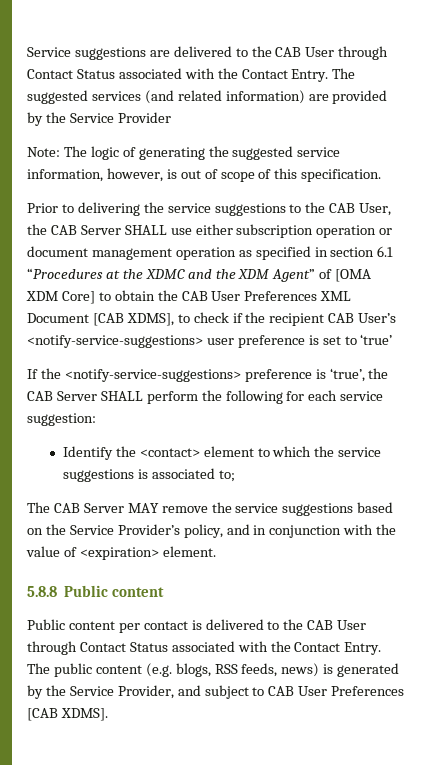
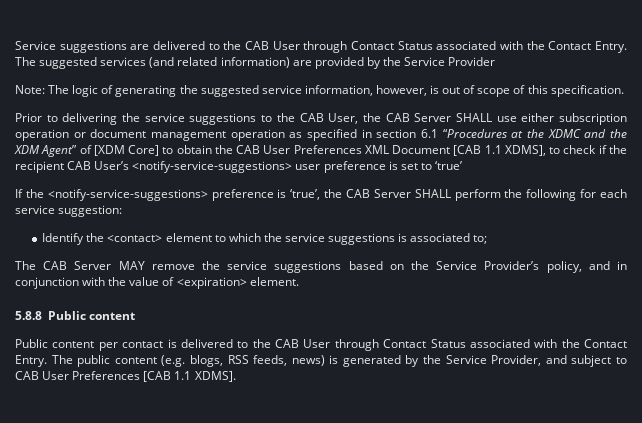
- Prior to delivering the service suggestions to the CAB User, the CAB Server SHALL use either subscription operation or document management operation as specified in section 6.1 “Procedures at the XDMC and the XDM Agent” of [OMA XDM Core] to obtain the CAB User Preferences XML Document [CAB XDMS], to check if the recipient CAB User’s <notify-service-suggestions> user preference is set to ‘true’
+ Prior to delivering the service suggestions to the CAB User, the CAB Server SHALL use either subscription operation or document management operation as specified in section 6.1 “Procedures at the XDMC and the XDM Agent” of [XDM Core] to obtain the CAB User Preferences XML Document [CAB 1.1 XDMS], to check if the recipient CAB User’s <notify-service-suggestions> user preference is set to ‘true’
- The public content (e.g. blogs, RSS feeds, news) is generated by the Service Provider, and subject to CAB User Preferences [CAB XDMS].
+ The public content (e.g. blogs, RSS feeds, news) is generated by the Service Provider, and subject to CAB User Preferences [CAB 1.1 XDMS].

